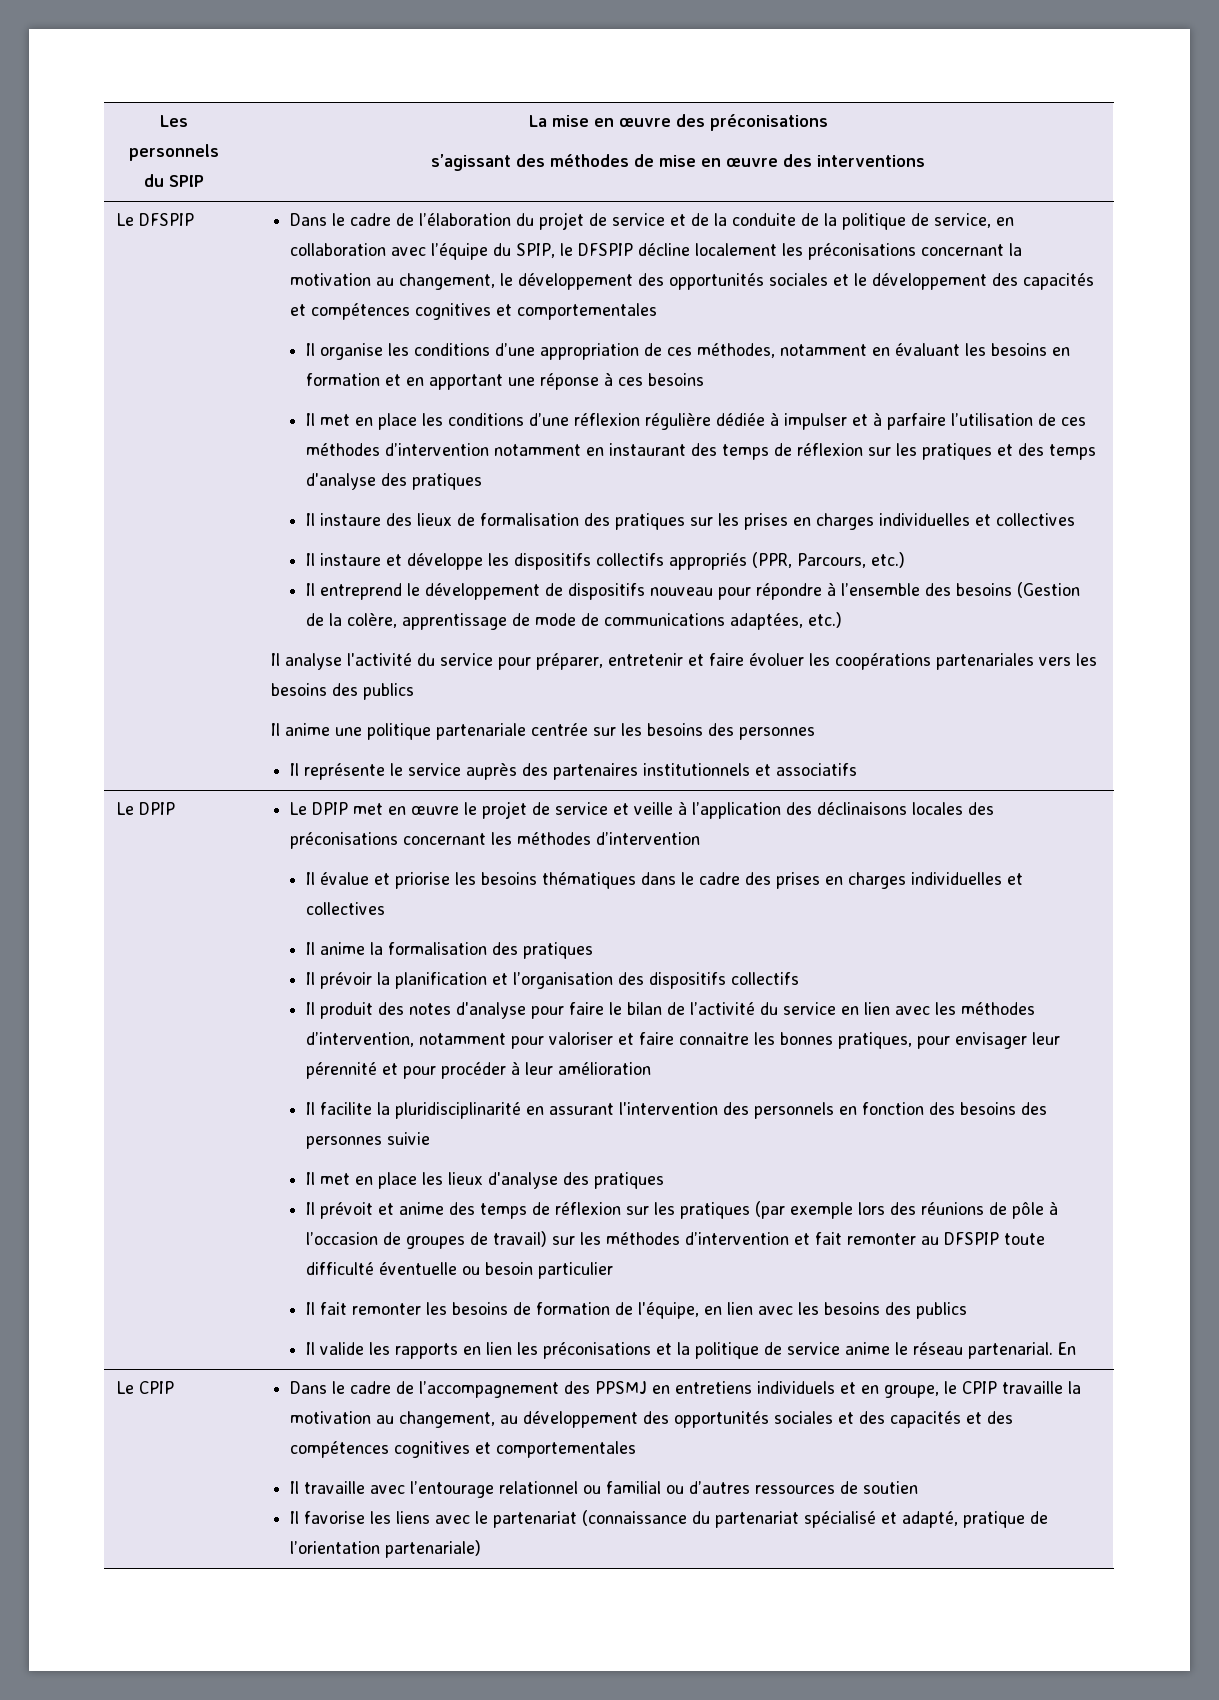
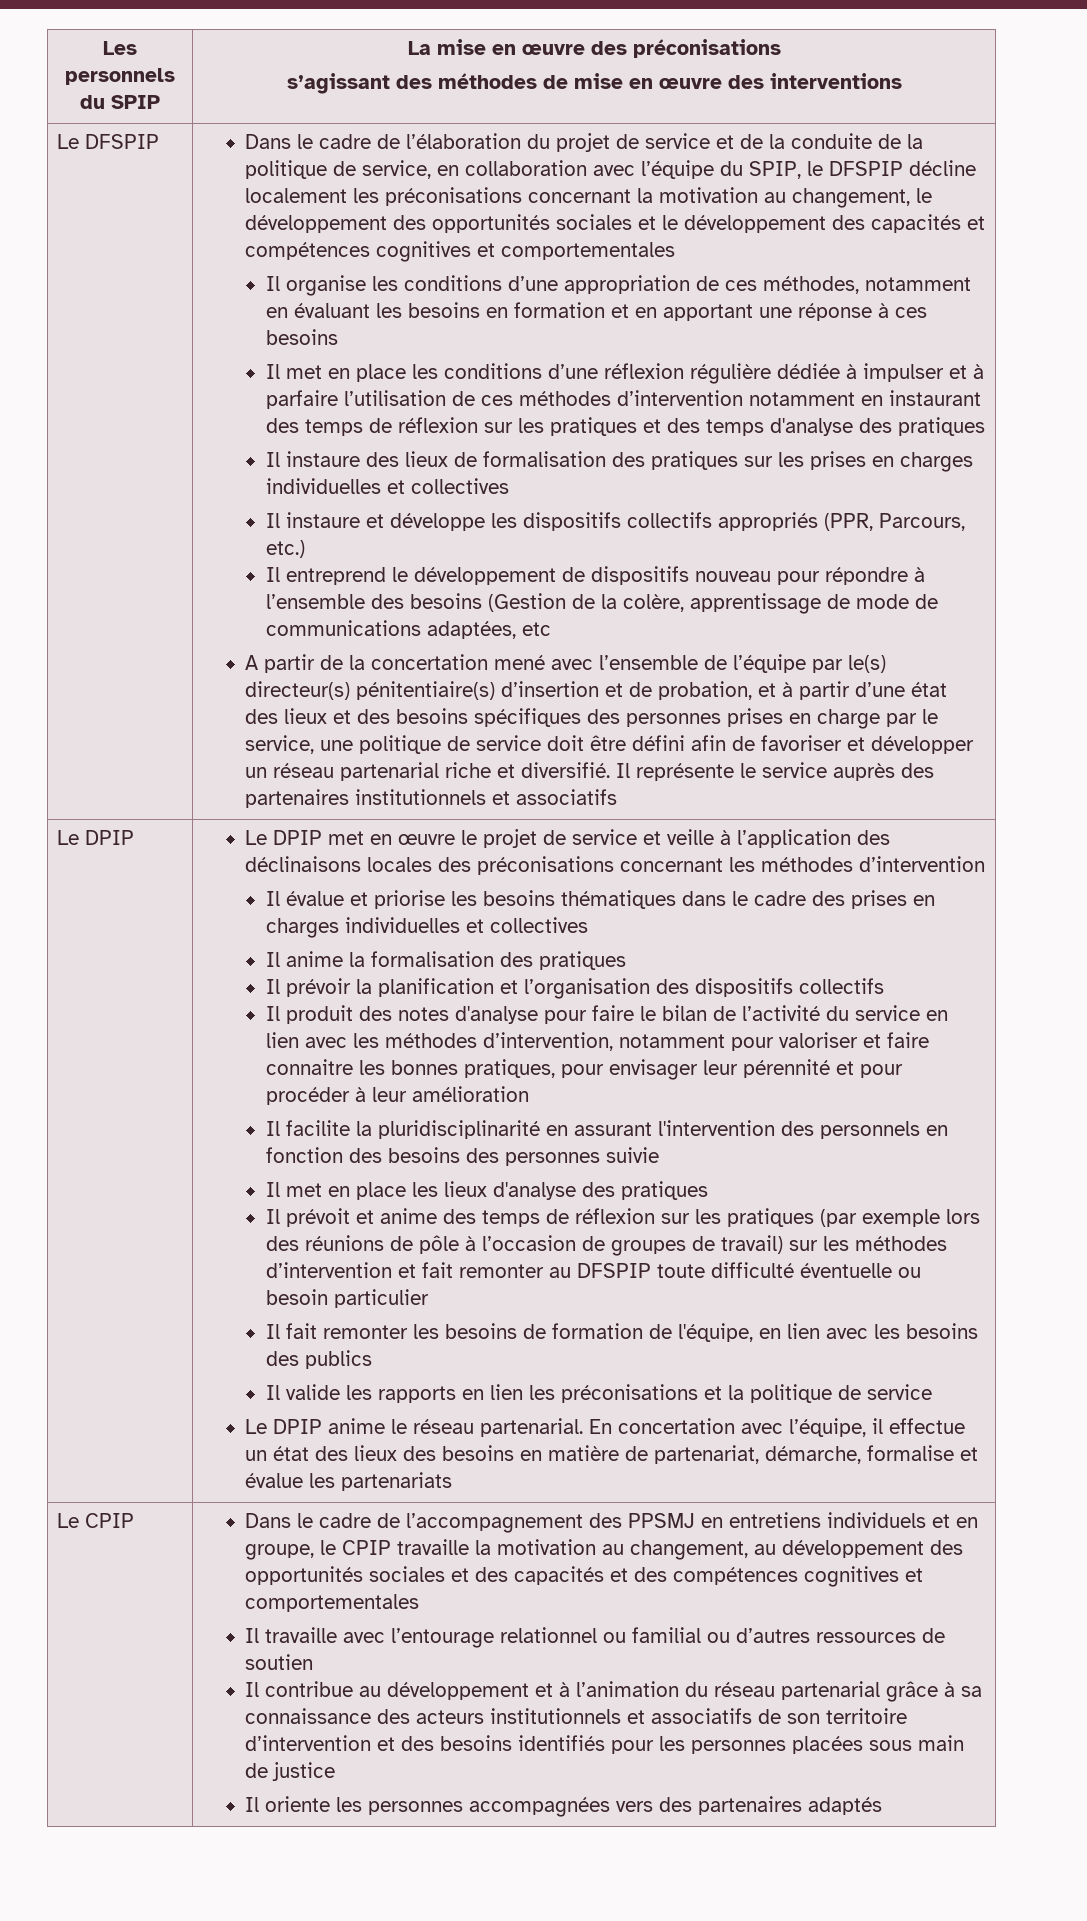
- Il entreprend le développement de dispositifs nouveau pour répondre à l’ensemble des besoins (Gestion de la colère, apprentissage de mode de communications adaptées, etc.)
- Il analyse l'activité du service pour préparer, entretenir et faire évoluer les coopérations partenariales vers les besoins des publics
- Il anime une politique partenariale centrée sur les besoins des personnes
- Il représente le service auprès des partenaires institutionnels et associatifs
+ Il entreprend le développement de dispositifs nouveau pour répondre à l’ensemble des besoins (Gestion de la colère, apprentissage de mode de communications adaptées, etc
+ A partir de la concertation mené avec l’ensemble de l’équipe par le(s) directeur(s) pénitentiaire(s) d’insertion et de probation, et à partir d’une état des lieux et des besoins spécifiques des personnes prises en charge par le service, une politique de service doit être défini afin de favoriser et développer un réseau partenarial riche et diversifié. Il représente le service auprès des partenaires institutionnels et associatifs
- Il valide les rapports en lien les préconisations et la politique de service anime le réseau partenarial.
+ Il valide les rapports en lien les préconisations et la politique de service
+ Le DPIP anime le réseau partenarial.
- En
+ En concertation avec l’équipe, il effectue un état des lieux des besoins en matière de partenariat, démarche, formalise et évalue les partenariats
- Il favorise les liens avec le partenariat (connaissance du partenariat spécialisé et adapté, pratique de l’orientation partenariale)
+ Il contribue au développement et à l’animation du réseau partenarial grâce à sa connaissance des acteurs institutionnels et associatifs de son territoire d’intervention et des besoins identifiés pour les personnes placées sous main de justice
+ Il oriente les personnes accompagnées vers des partenaires adaptés

